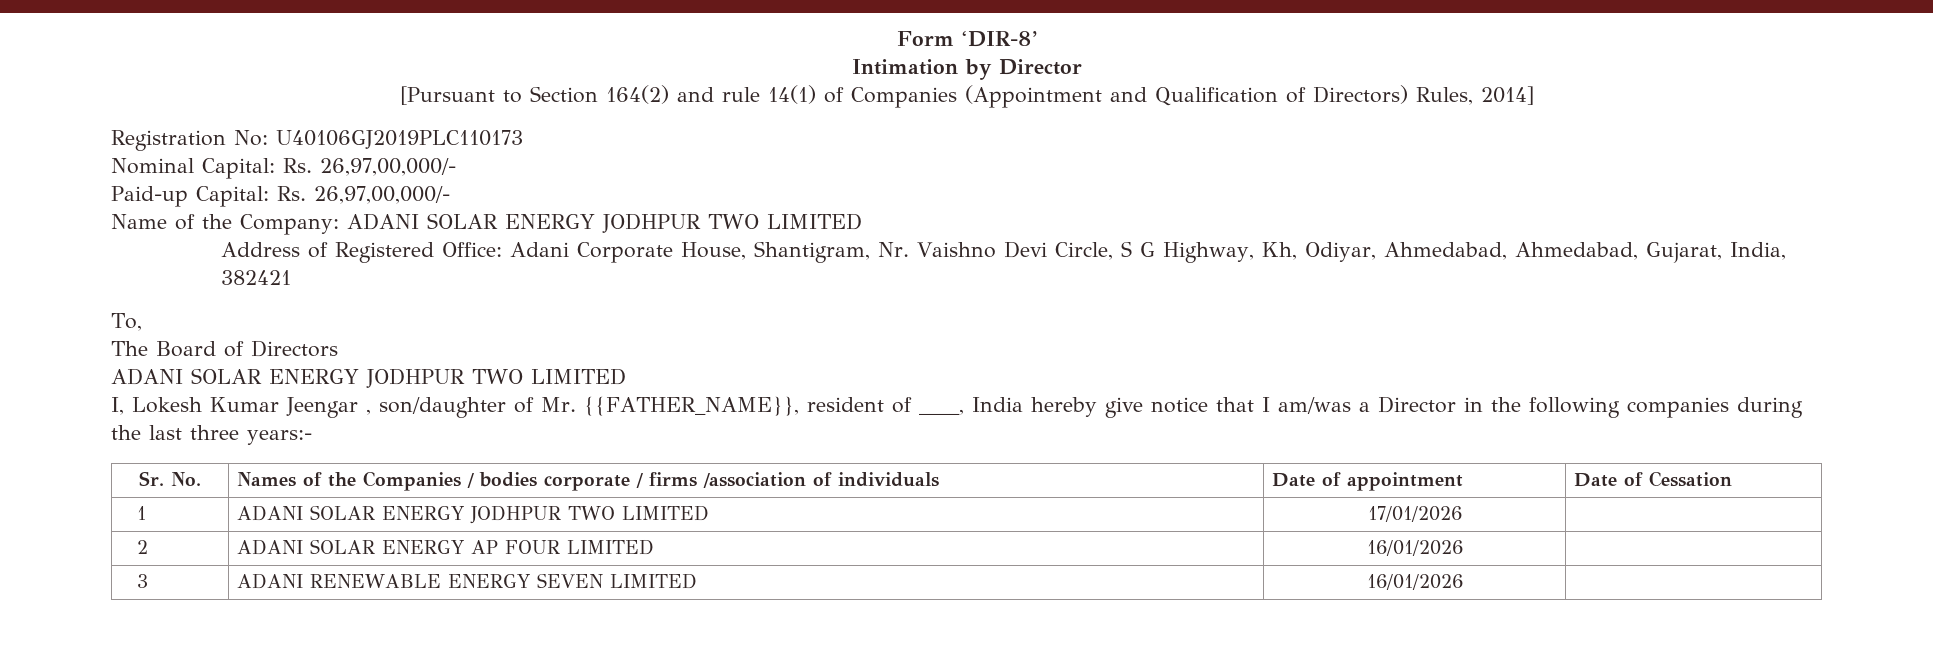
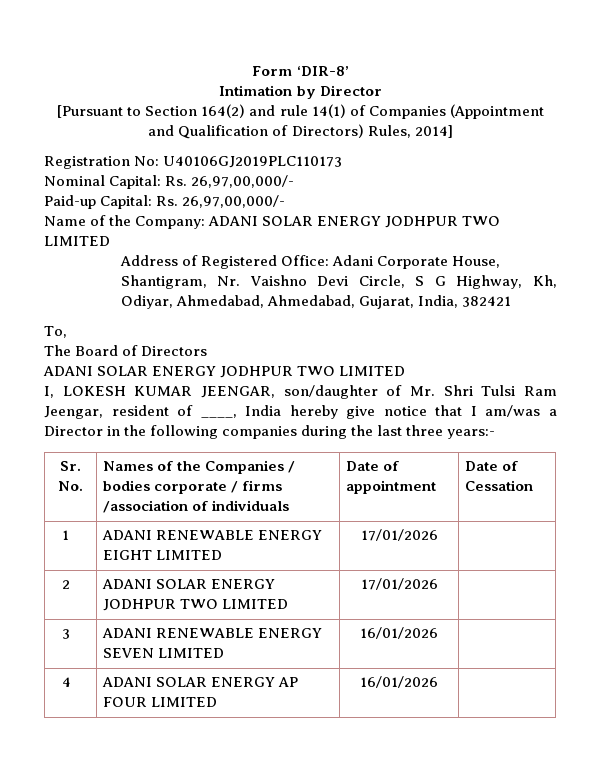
- I, Lokesh Kumar Jeengar , son/daughter of Mr. {{FATHER_NAME}}, resident of ____, India hereby give notice that I am/was a Director in the following companies during the last three years:-
+ I, LOKESH KUMAR JEENGAR, son/daughter of Mr. Shri Tulsi Ram Jeengar, resident of ____, India hereby give notice that I am/was a Director in the following companies during the last three years:-
- 1 | ADANI SOLAR ENERGY JODHPUR TWO LIMITED | 17/01/2026 |
+ 1 | ADANI RENEWABLE ENERGY EIGHT LIMITED | 17/01/2026 |
- 2 | ADANI SOLAR ENERGY AP FOUR LIMITED | 16/01/2026 |
+ 2 | ADANI SOLAR ENERGY JODHPUR TWO LIMITED | 17/01/2026 |
+ 4 | ADANI SOLAR ENERGY AP FOUR LIMITED | 16/01/2026 |

